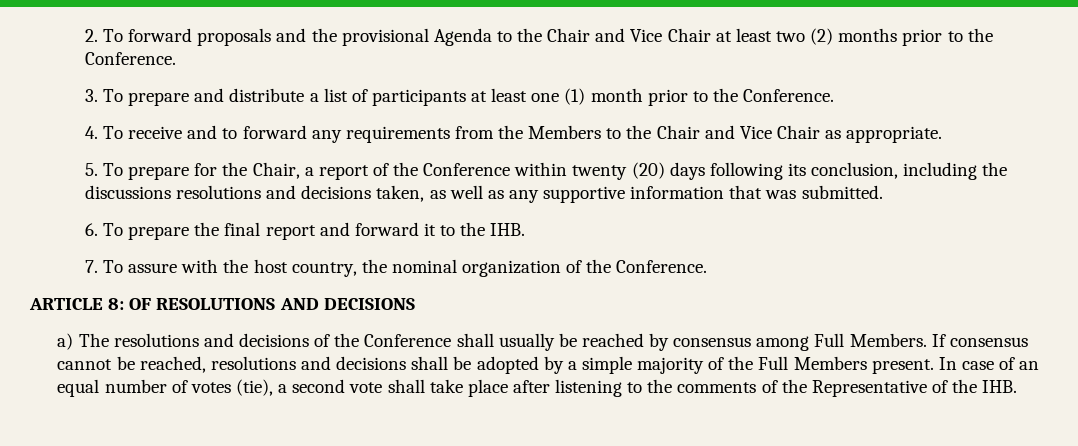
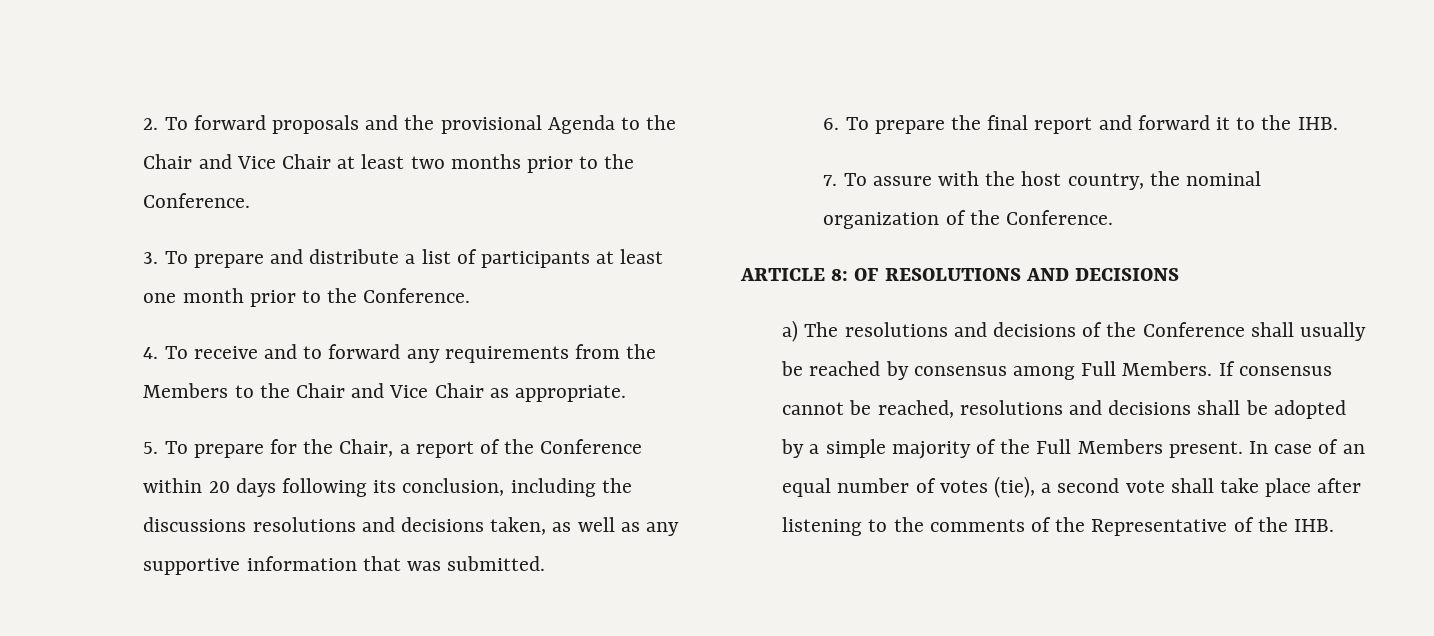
- 2. To forward proposals and the provisional Agenda to the Chair and Vice Chair at least two (2) months prior to the Conference.
+ 2. To forward proposals and the provisional Agenda to the Chair and Vice Chair at least two months prior to the Conference.
- 3. To prepare and distribute a list of participants at least one (1) month prior to the Conference.
+ 3. To prepare and distribute a list of participants at least one month prior to the Conference.
- 5. To prepare for the Chair, a report of the Conference within twenty (20) days following its conclusion, including the discussions resolutions and decisions taken, as well as any supportive information that was submitted.
+ 5. To prepare for the Chair, a report of the Conference within 20 days following its conclusion, including the discussions resolutions and decisions taken, as well as any supportive information that was submitted.

